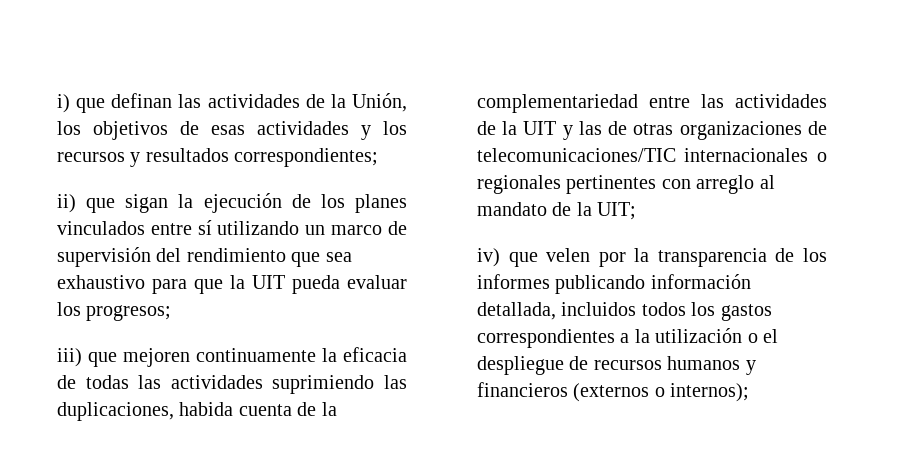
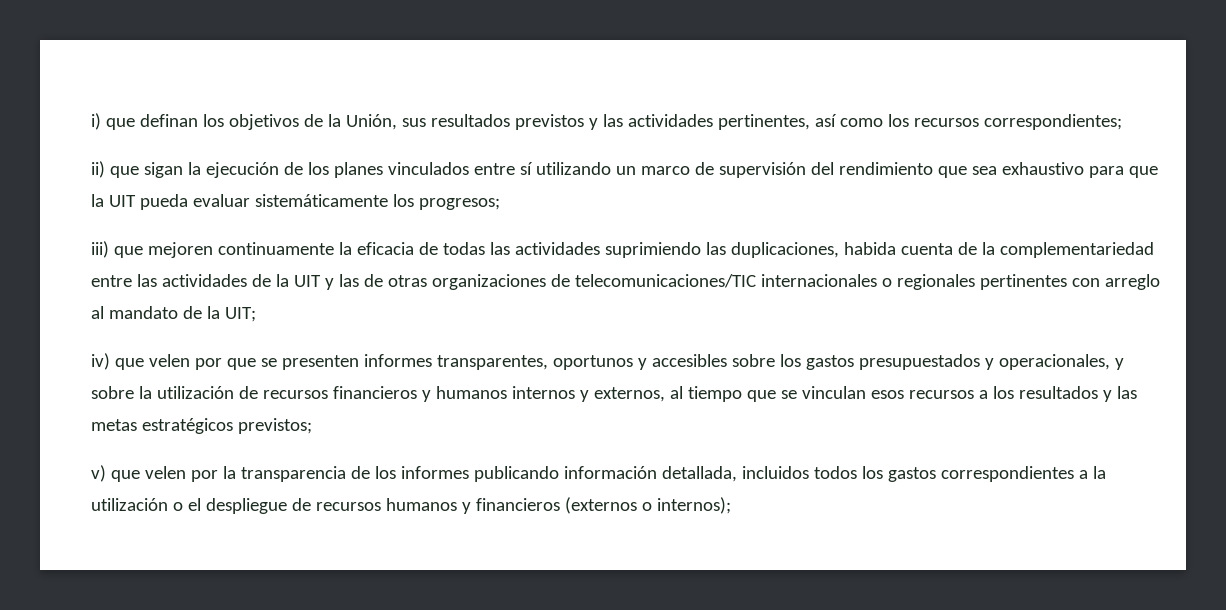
- i) que definan las actividades de la Unión, los objetivos de esas actividades y los recursos y resultados correspondientes;
+ i) que definan los objetivos de la Unión, sus resultados previstos y las actividades pertinentes, así como los recursos correspondientes;
- ii) que sigan la ejecución de los planes vinculados entre sí utilizando un marco de supervisión del rendimiento que sea exhaustivo para que la UIT pueda evaluar los progresos;
+ ii) que sigan la ejecución de los planes vinculados entre sí utilizando un marco de supervisión del rendimiento que sea exhaustivo para que la UIT pueda evaluar sistemáticamente los progresos;
- iv) que velen por la transparencia de los informes publicando información detallada, incluidos todos los gastos correspondientes a la utilización o el despliegue de recursos humanos y financieros (externos o internos);
+ iv) que velen por que se presenten informes transparentes, oportunos y accesibles sobre los gastos presupuestados y operacionales, y sobre la utilización de recursos financieros y humanos internos y externos, al tiempo que se vinculan esos recursos a los resultados y las metas estratégicos previstos;
+ v) que velen por la transparencia de los informes publicando información detallada, incluidos todos los gastos correspondientes a la utilización o el despliegue de recursos humanos y financieros (externos o internos);

